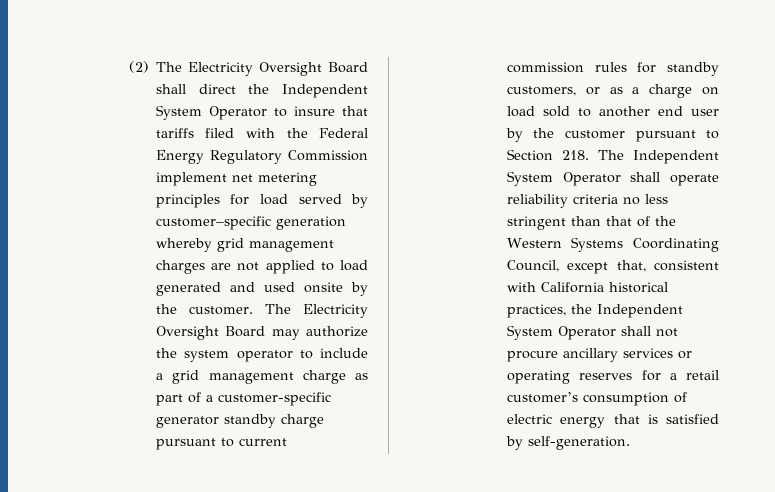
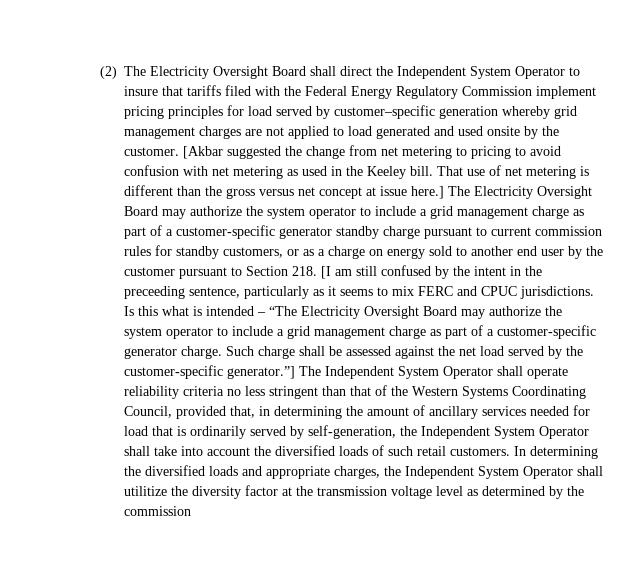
- (2) The Electricity Oversight Board shall direct the Independent System Operator to insure that tariffs filed with the Federal Energy Regulatory Commission implement net metering principles for load served by customer–specific generation whereby grid management charges are not applied to load generated and used onsite by the customer.
+ (2) The Electricity Oversight Board shall direct the Independent System Operator to insure that tariffs filed with the Federal Energy Regulatory Commission implement pricing principles for load served by customer–specific generation whereby grid management charges are not applied to load generated and used onsite by the customer.
+ [Akbar suggested the change from net metering to pricing to avoid confusion with net metering as used in the Keeley bill. That use of net metering is different than the gross versus net concept at issue here.]
- The Electricity Oversight Board may authorize the system operator to include a grid management charge as part of a customer-specific generator standby charge pursuant to current commission rules for standby customers, or as a charge on load sold to another end user by the customer pursuant to Section 218. The Independent System Operator shall operate reliability criteria no less stringent than that of the Western Systems Coordinating Council, except that, consistent with California historical practices, the Independent System Operator shall not procure ancillary services or operating reserves for a retail customer’s consumption of electric energy that is satisfied by self-generation.
+ The Electricity Oversight Board may authorize the system operator to include a grid management charge as part of a customer-specific generator standby charge pursuant to current commission rules for standby customers, or as a charge on energy sold to another end user by the customer pursuant to Section 218. [I am still confused by the intent in the preceeding sentence, particularly as it seems to mix FERC and CPUC jurisdictions. Is this what is intended – “The Electricity Oversight Board may authorize the system operator to include a grid management charge as part of a customer-specific generator charge. Such charge shall be assessed against the net load served by the customer-specific generator.”] The Independent System Operator shall operate reliability criteria no less stringent than that of the Western Systems Coordinating Council, provided that, in determining the amount of ancillary services needed for load that is ordinarily served by self-generation, the Independent System Operator shall take into account the diversified loads of such retail customers. In determining the diversified loads and appropriate charges, the Independent System Operator shall utilitize the diversity factor at the transmission voltage level as determined by the commission

